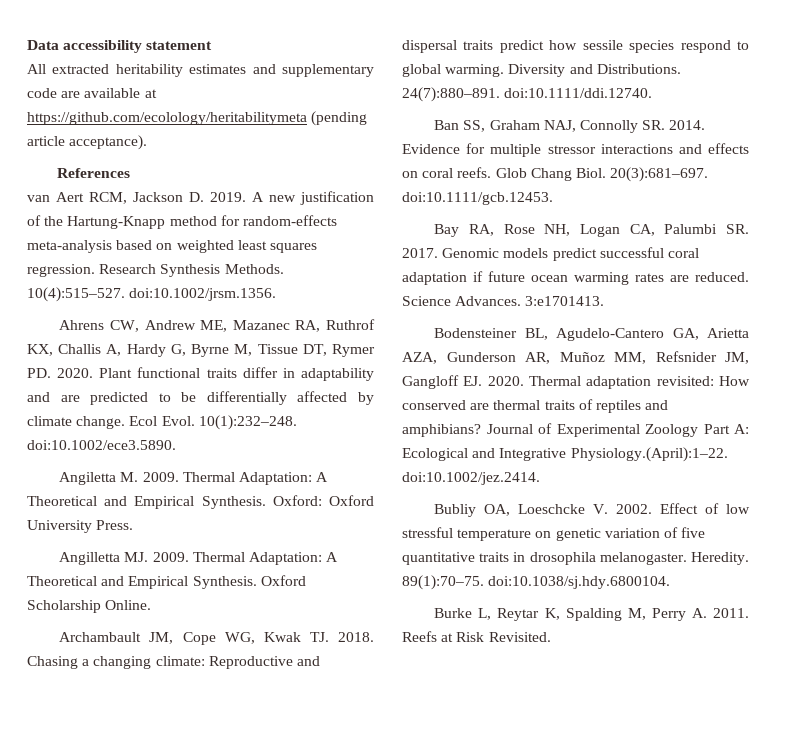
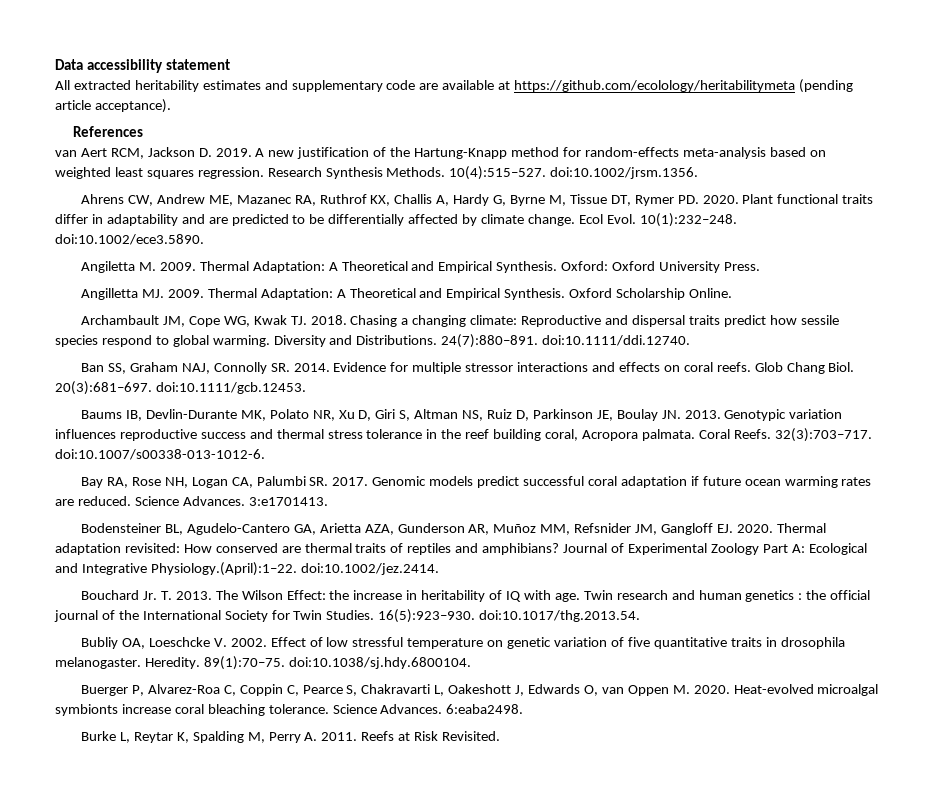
+ Baums IB, Devlin-Durante MK, Polato NR, Xu D, Giri S, Altman NS, Ruiz D, Parkinson JE, Boulay JN. 2013. Genotypic variation influences reproductive success and thermal stress tolerance in the reef building coral, Acropora palmata. Coral Reefs. 32(3):703–717. doi:10.1007/s00338-013-1012-6.
+ Bouchard Jr. T. 2013. The Wilson Effect: the increase in heritability of IQ with age. Twin research and human genetics : the official journal of the International Society for Twin Studies. 16(5):923–930. doi:10.1017/thg.2013.54.
+ Buerger P, Alvarez-Roa C, Coppin C, Pearce S, Chakravarti L, Oakeshott J, Edwards O, van Oppen M. 2020. Heat-evolved microalgal symbionts increase coral bleaching tolerance. Science Advances. 6:eaba2498.

